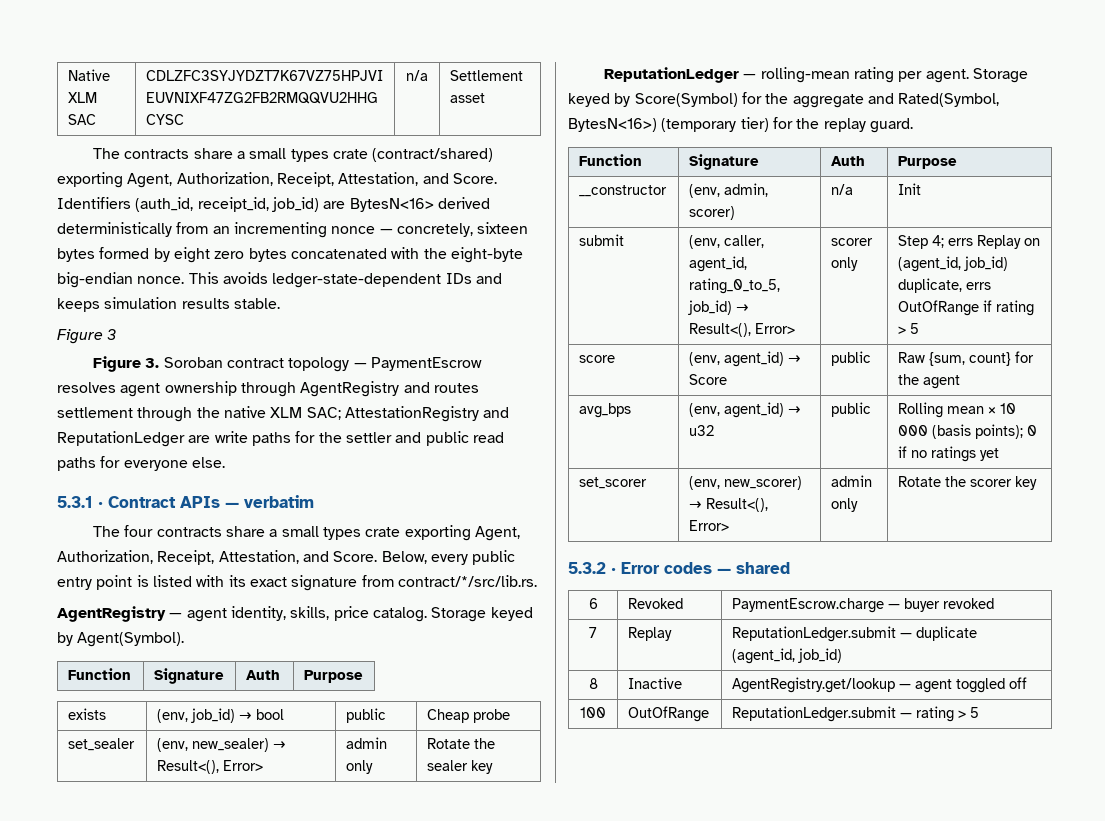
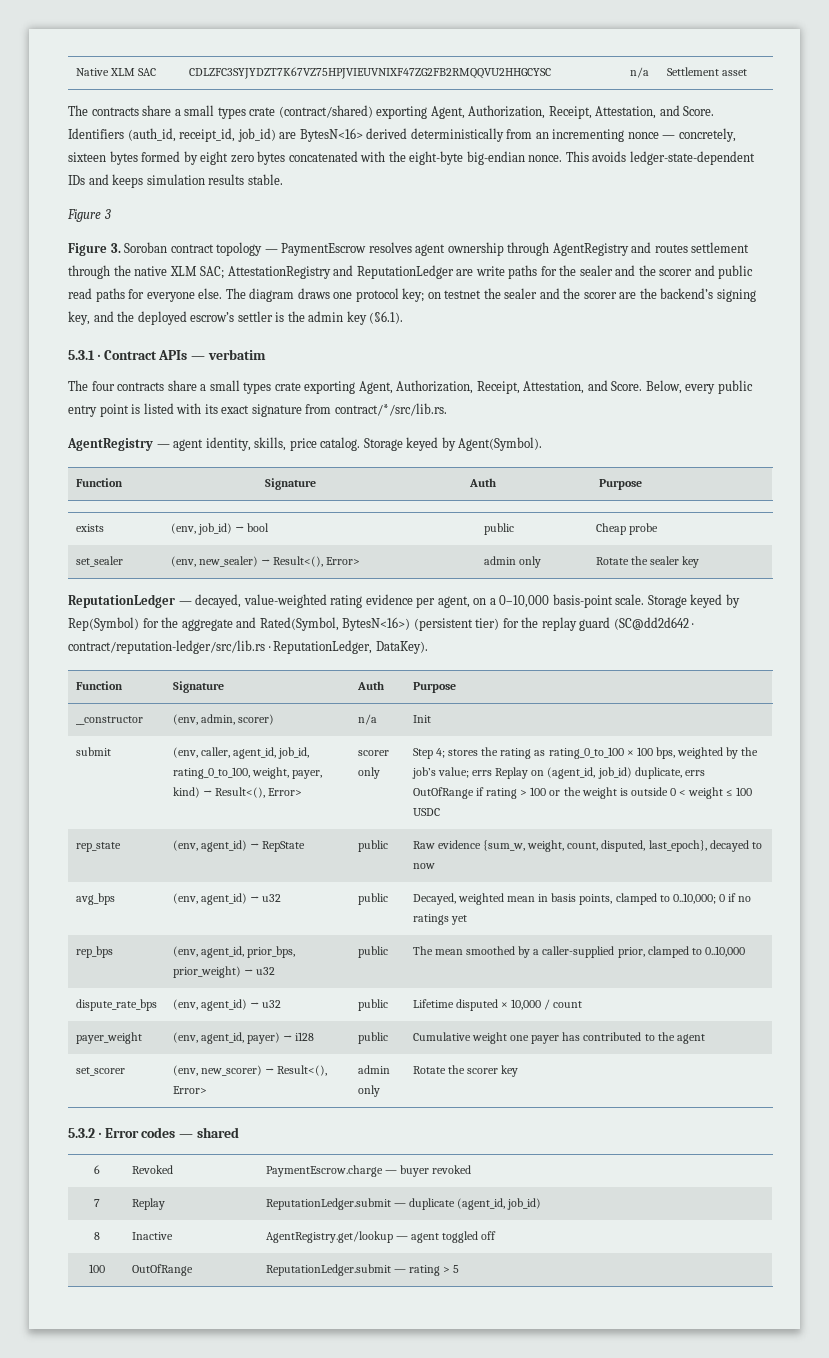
- Figure 3. Soroban contract topology — PaymentEscrow resolves agent ownership through AgentRegistry and routes settlement through the native XLM SAC; AttestationRegistry and ReputationLedger are write paths for the settler and public read paths for everyone else.
+ Figure 3. Soroban contract topology — PaymentEscrow resolves agent ownership through AgentRegistry and routes settlement through the native XLM SAC; AttestationRegistry and ReputationLedger are write paths for the sealer and the scorer and public read paths for everyone else. The diagram draws one protocol key; on testnet the sealer and the scorer are the backend’s signing key, and the deployed escrow’s settler is the admin key (§6.1).
- ReputationLedger — rolling-mean rating per agent. Storage keyed by Score(Symbol) for the aggregate and Rated(Symbol, BytesN<16>) (temporary tier) for the replay guard.
+ ReputationLedger — decayed, value-weighted rating evidence per agent, on a 0–10,000 basis-point scale. Storage keyed by Rep(Symbol) for the aggregate and Rated(Symbol, BytesN<16>) (persistent tier) for the replay guard (SC@dd2d642 · contract/reputation-ledger/src/lib.rs · ReputationLedger, DataKey).
- (env, caller, agent_id, rating_0_to_5, job_id) → Result<(), Error>
+ (env, caller, agent_id, job_id, rating_0_to_100, weight, payer, kind) → Result<(), Error>
- Step 4; errs Replay on (agent_id, job_id) duplicate, errs OutOfRange if rating > 5
- score | (env, agent_id) → Score | public | Raw {sum, count} for the agent
+ Step 4; stores the rating as rating_0_to_100 × 100 bps, weighted by the job’s value; errs Replay on (agent_id, job_id) duplicate, errs OutOfRange if rating > 100 or the weight is outside 0 < weight ≤ 100 USDC
+ rep_state | (env, agent_id) → RepState | public | Raw evidence {sum_w, weight, count, disputed, last_epoch}, decayed to now
- avg_bps | (env, agent_id) → u32 | public | Rolling mean × 10 000 (basis points); 0 if no ratings yet
+ avg_bps | (env, agent_id) → u32 | public | Decayed, weighted mean in basis points, clamped to 0..10,000; 0 if no ratings yet
+ rep_bps | (env, agent_id, prior_bps, prior_weight) → u32 | public | The mean smoothed by a caller-supplied prior, clamped to 0..10,000
+ dispute_rate_bps | (env, agent_id) → u32 | public | Lifetime disputed × 10,000 / count
+ payer_weight | (env, agent_id, payer) → i128 | public | Cumulative weight one payer has contributed to the agent

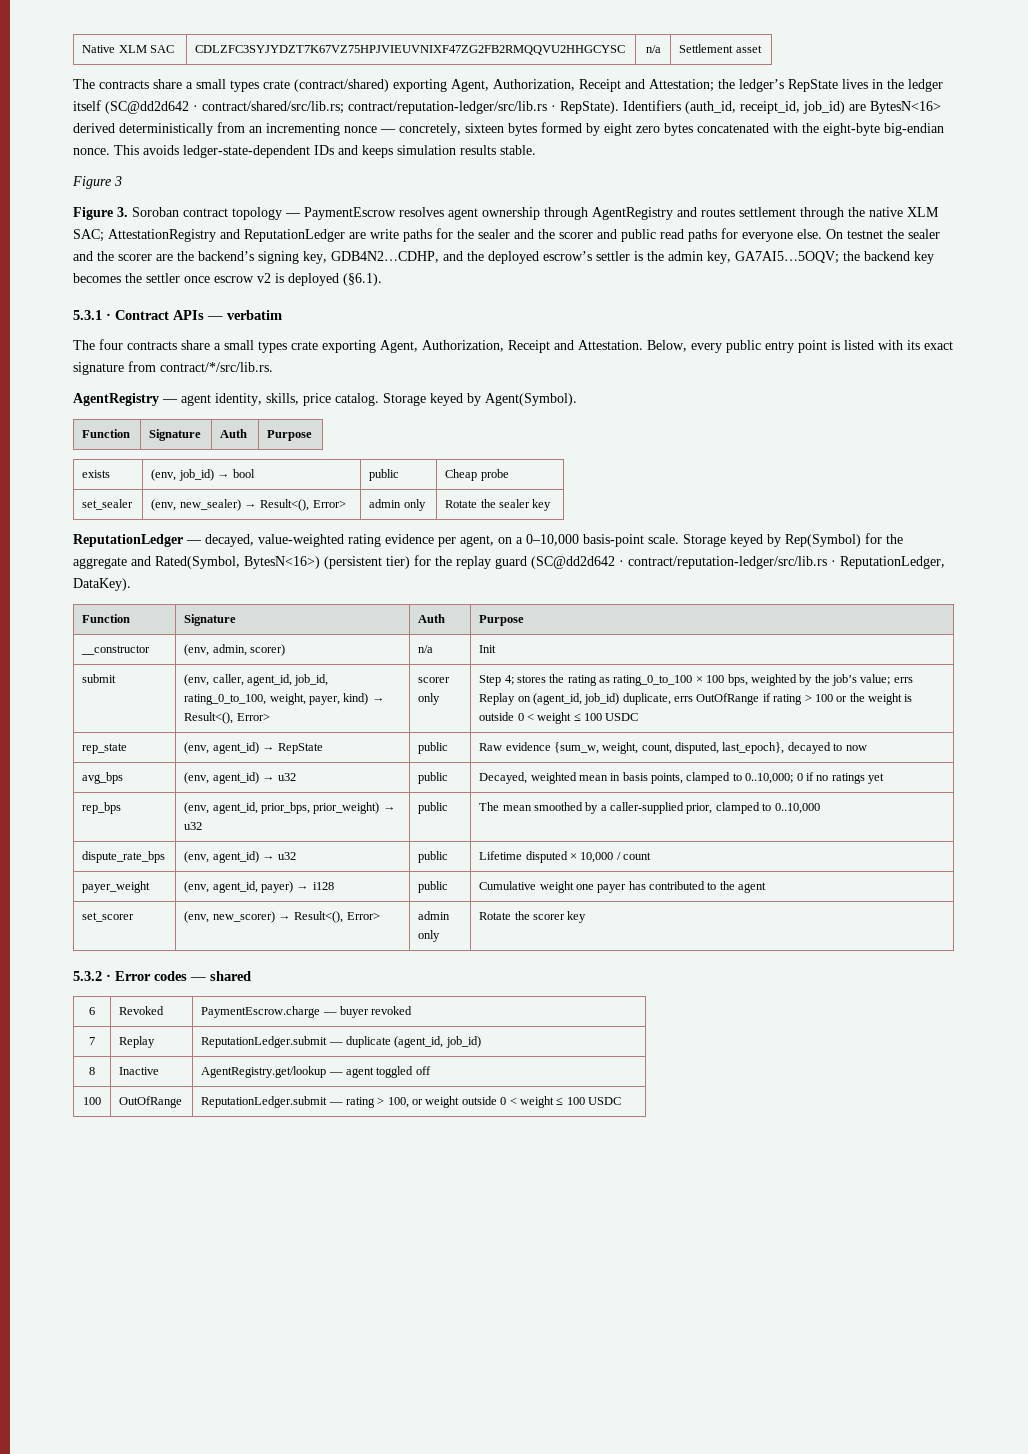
- The contracts share a small types crate (contract/shared) exporting Agent, Authorization, Receipt, Attestation, and Score.
+ The contracts share a small types crate (contract/shared) exporting Agent, Authorization, Receipt and Attestation; the ledger’s RepState lives in the ledger itself (SC@dd2d642 · contract/shared/src/lib.rs; contract/reputation-ledger/src/lib.rs · RepState).
- The diagram draws one protocol key; on testnet the sealer and the scorer are the backend’s signing key, and the deployed escrow’s settler is the admin key (§6.1).
+ On testnet the sealer and the scorer are the backend’s signing key, GDB4N2…CDHP, and the deployed escrow’s settler is the admin key, GA7AI5…5OQV; the backend key becomes the settler once escrow v2 is deployed (§6.1).
- The four contracts share a small types crate exporting Agent, Authorization, Receipt, Attestation, and Score.
+ The four contracts share a small types crate exporting Agent, Authorization, Receipt and Attestation.
- 100 | OutOfRange | ReputationLedger.submit — rating > 5
+ 100 | OutOfRange | ReputationLedger.submit — rating > 100, or weight outside 0 < weight ≤ 100 USDC

